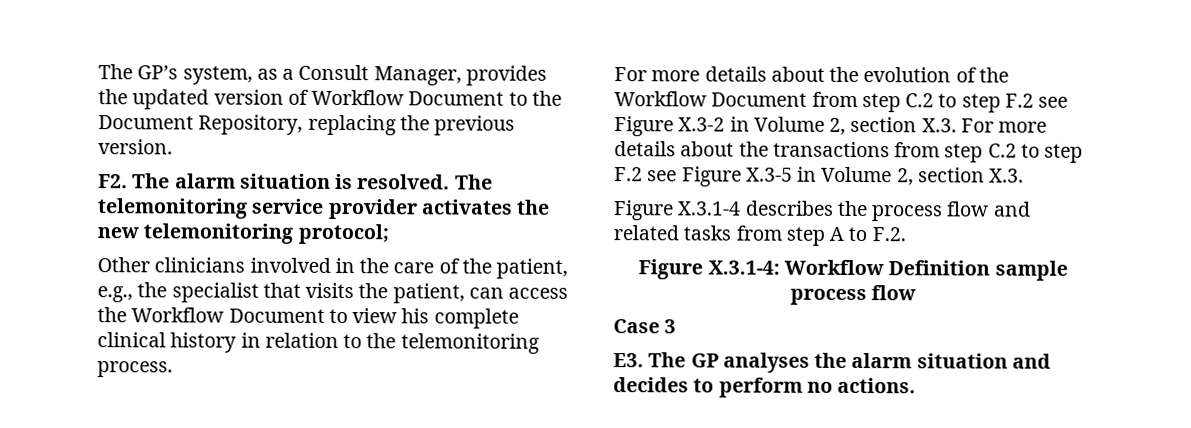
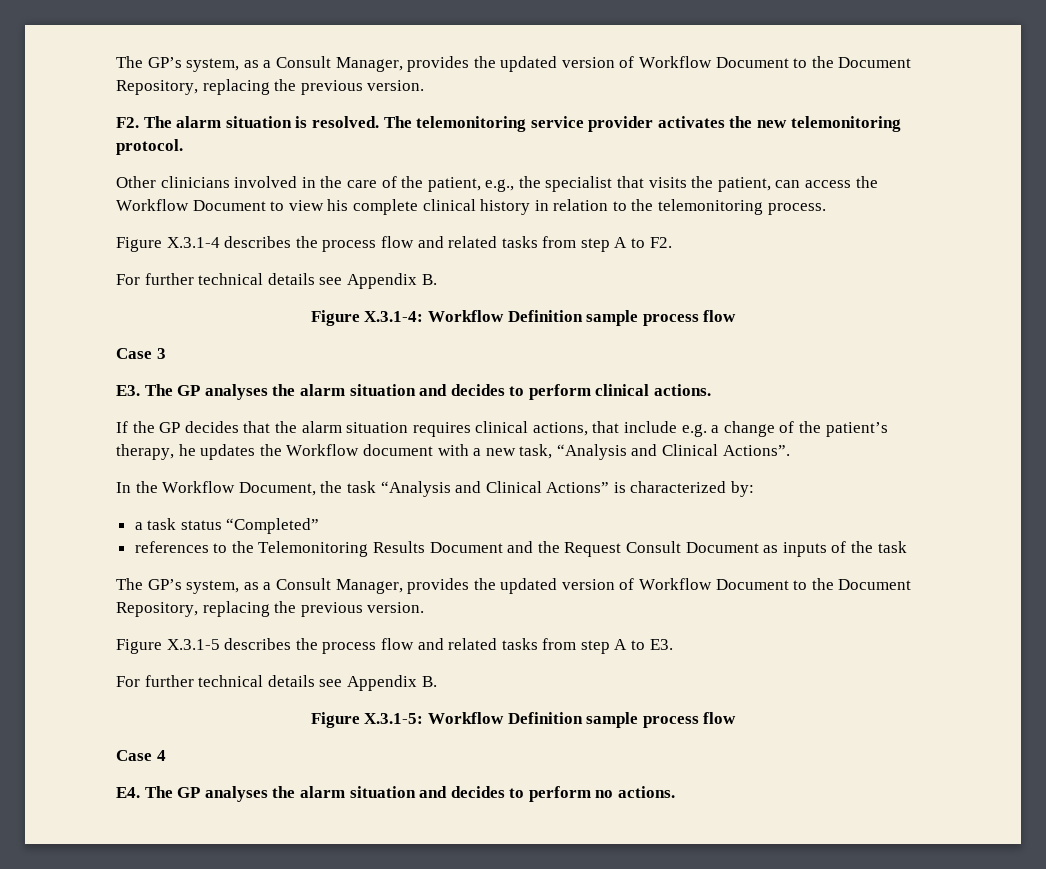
- The telemonitoring service provider activates the new telemonitoring protocol;
+ The telemonitoring service provider activates the new telemonitoring protocol.
- For more details about the evolution of the Workflow Document from step C.2 to step F.2 see Figure X.3-2 in Volume 2, section X.3. For more details about the transactions from step C.2 to step F.2 see Figure X.3-5 in Volume 2, section X.3.
- Figure X.3.1-4 describes the process flow and related tasks from step A to F.2.
+ Figure X.3.1-4 describes the process flow and related tasks from step A to F2.
+ For further technical details see Appendix B.
- E3. The GP analyses the alarm situation and decides to perform no actions.
+ E3. The GP analyses the alarm situation and decides to perform clinical actions.
+ If the GP decides that the alarm situation requires clinical actions, that include e.g. a change of the patient’s therapy, he updates the Workflow document with a new task, “Analysis and Clinical Actions”.
+ In the Workflow Document, the task “Analysis and Clinical Actions” is characterized by:
+ a task status “Completed”
+ references to the Telemonitoring Results Document and the Request Consult Document as inputs of the task
+ The GP’s system, as a Consult Manager, provides the updated version of Workflow Document to the Document Repository, replacing the previous version.
+ Figure X.3.1-5 describes the process flow and related tasks from step A to E3.
+ For further technical details see Appendix B.
+ Figure X.3.1-5: Workflow Definition sample process flow
+ Case 4
+ E4. The GP analyses the alarm situation and decides to perform no actions.

